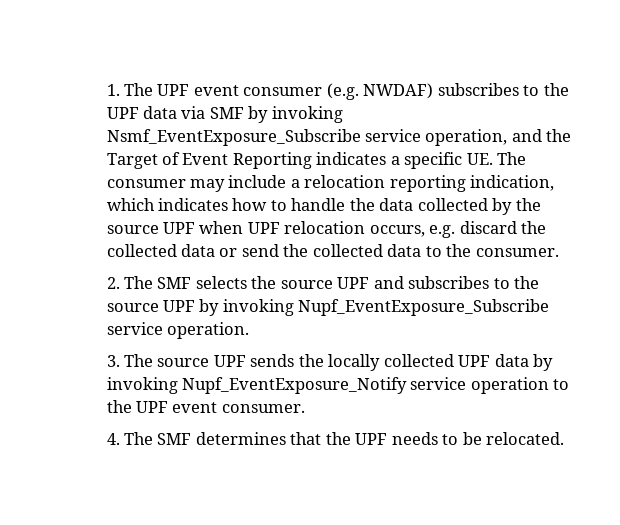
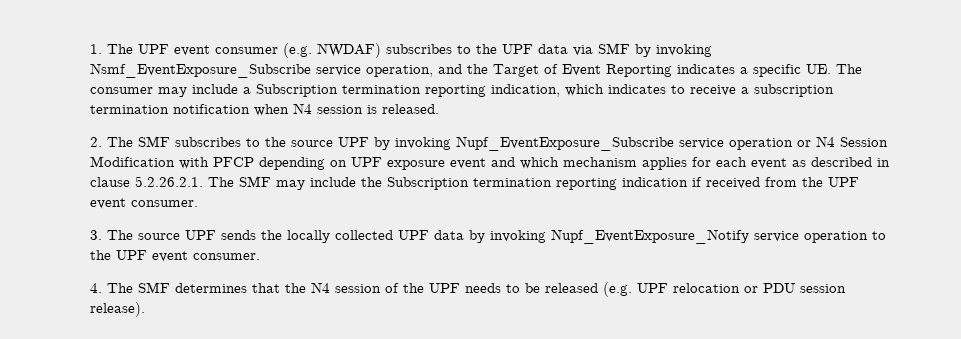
- 1. The UPF event consumer (e.g. NWDAF) subscribes to the UPF data via SMF by invoking Nsmf_EventExposure_Subscribe service operation, and the Target of Event Reporting indicates a specific UE. The consumer may include a relocation reporting indication, which indicates how to handle the data collected by the source UPF when UPF relocation occurs, e.g. discard the collected data or send the collected data to the consumer.
- 2. The SMF selects the source UPF and subscribes to the source UPF by invoking Nupf_EventExposure_Subscribe service operation.
+ 1. The UPF event consumer (e.g. NWDAF) subscribes to the UPF data via SMF by invoking Nsmf_EventExposure_Subscribe service operation, and the Target of Event Reporting indicates a specific UE. The consumer may include a Subscription termination reporting indication, which indicates to receive a subscription termination notification when N4 session is released.
+ 2. The SMF subscribes to the source UPF by invoking Nupf_EventExposure_Subscribe service operation or N4 Session Modification with PFCP depending on UPF exposure event and which mechanism applies for each event as described in clause 5.2.26.2.1. The SMF may include the Subscription termination reporting indication if received from the UPF event consumer.
- 4. The SMF determines that the UPF needs to be relocated.
+ 4. The SMF determines that the N4 session of the UPF needs to be released (e.g. UPF relocation or PDU session release).

